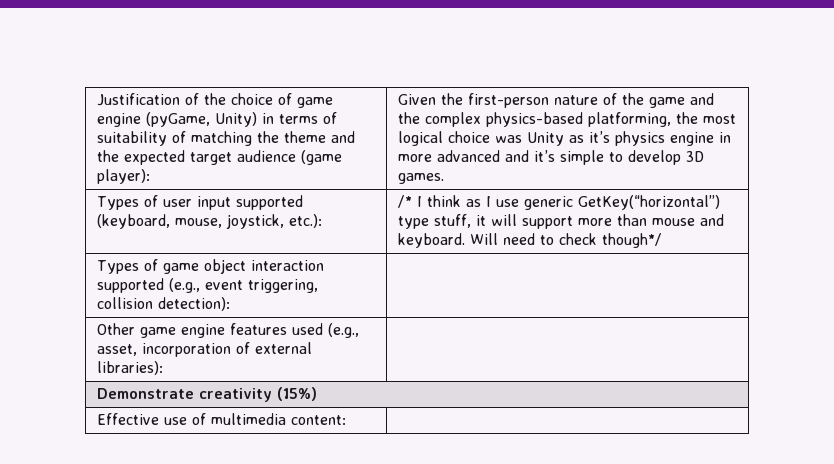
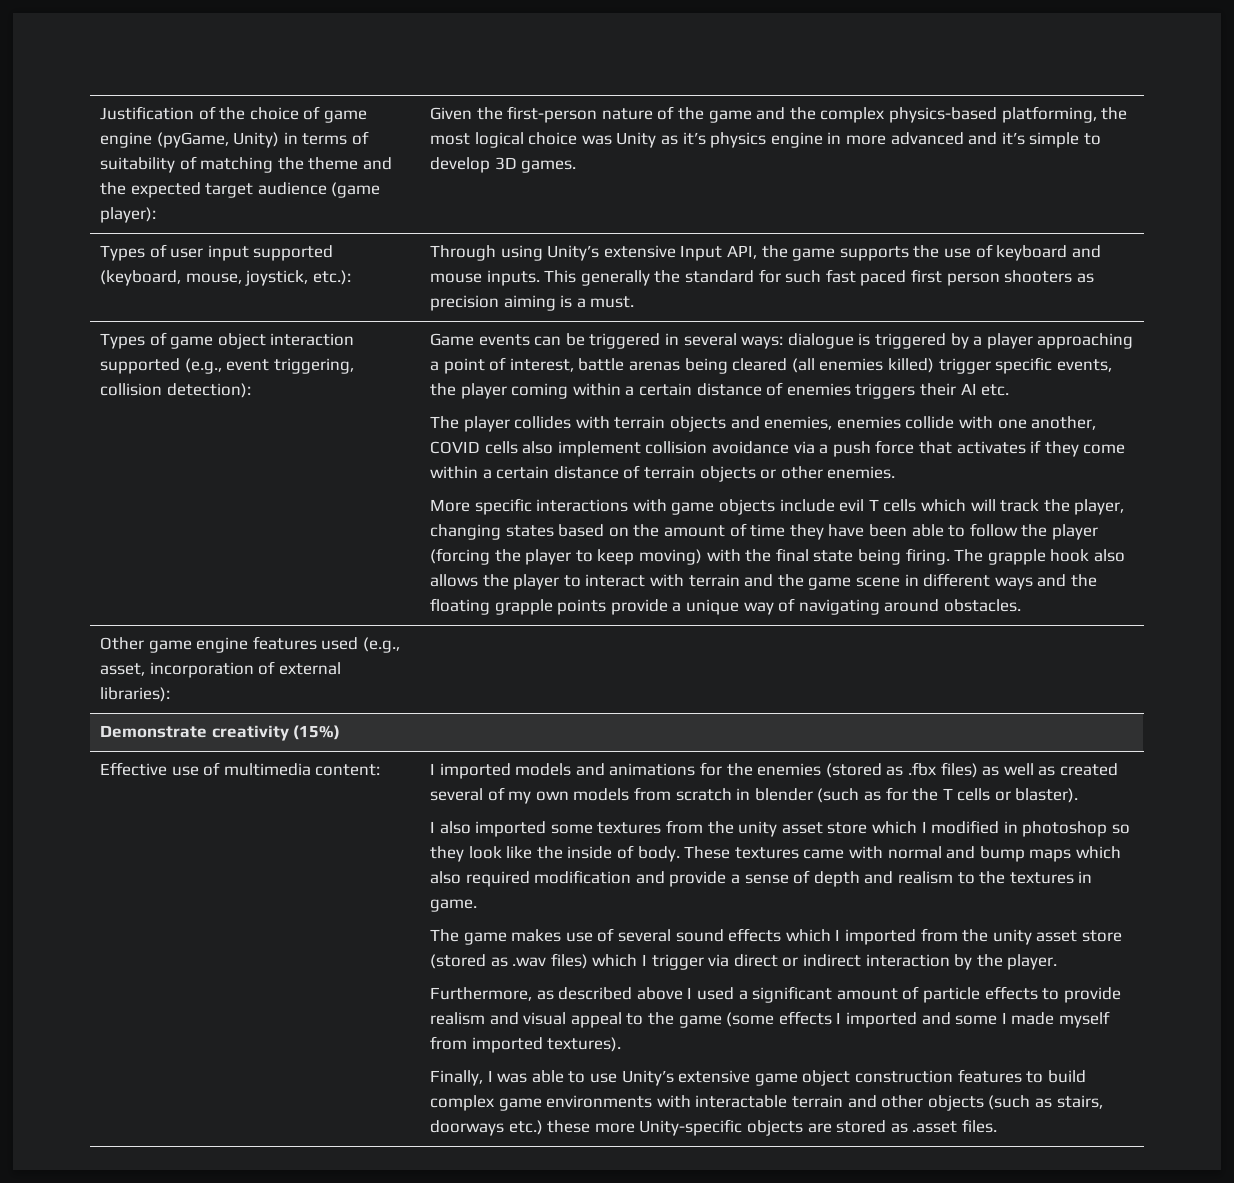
- /* I think as I use generic GetKey(“horizontal”) type stuff, it will support more than mouse and keyboard. Will need to check though*/
+ Through using Unity’s extensive Input API, the game supports the use of keyboard and mouse inputs. This generally the standard for such fast paced first person shooters as precision aiming is a must.
+ Game events can be triggered in several ways: dialogue is triggered by a player approaching a point of interest, battle arenas being cleared (all enemies killed) trigger specific events, the player coming within a certain distance of enemies triggers their AI etc.
+ The player collides with terrain objects and enemies, enemies collide with one another, COVID cells also implement collision avoidance via a push force that activates if they come within a certain distance of terrain objects or other enemies.
+ More specific interactions with game objects include evil T cells which will track the player, changing states based on the amount of time they have been able to follow the player (forcing the player to keep moving) with the final state being firing. The grapple hook also allows the player to interact with terrain and the game scene in different ways and the floating grapple points provide a unique way of navigating around obstacles.
+ I imported models and animations for the enemies (stored as .fbx files) as well as created several of my own models from scratch in blender (such as for the T cells or blaster).
+ I also imported some textures from the unity asset store which I modified in photoshop so they look like the inside of body. These textures came with normal and bump maps which also required modification and provide a sense of depth and realism to the textures in game.
+ The game makes use of several sound effects which I imported from the unity asset store (stored as .wav files) which I trigger via direct or indirect interaction by the player.
+ Furthermore, as described above I used a significant amount of particle effects to provide realism and visual appeal to the game (some effects I imported and some I made myself from imported textures).
+ Finally, I was able to use Unity’s extensive game object construction features to build complex game environments with interactable terrain and other objects (such as stairs, doorways etc.) these more Unity-specific objects are stored as .asset files.

